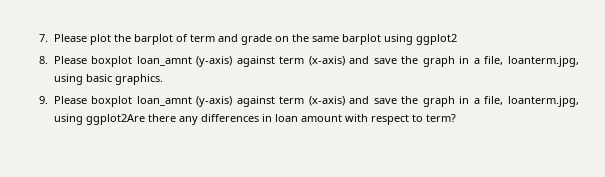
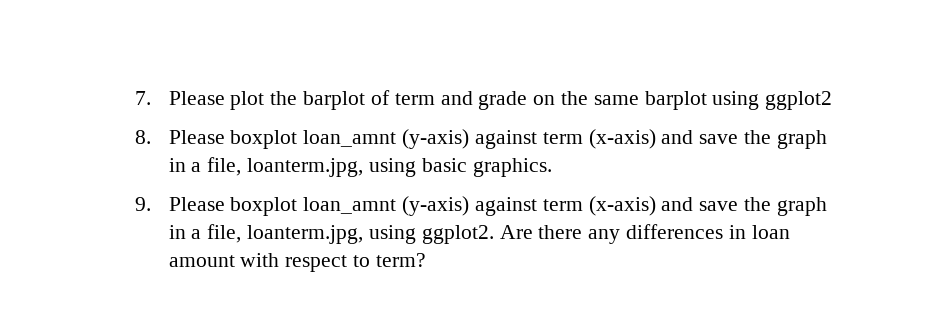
- 9. Please boxplot loan_amnt (y-axis) against term (x-axis) and save the graph in a file, loanterm.jpg, using ggplot2Are there any differences in loan amount with respect to term?
+ 9. Please boxplot loan_amnt (y-axis) against term (x-axis) and save the graph in a file, loanterm.jpg, using ggplot2. Are there any differences in loan amount with respect to term?

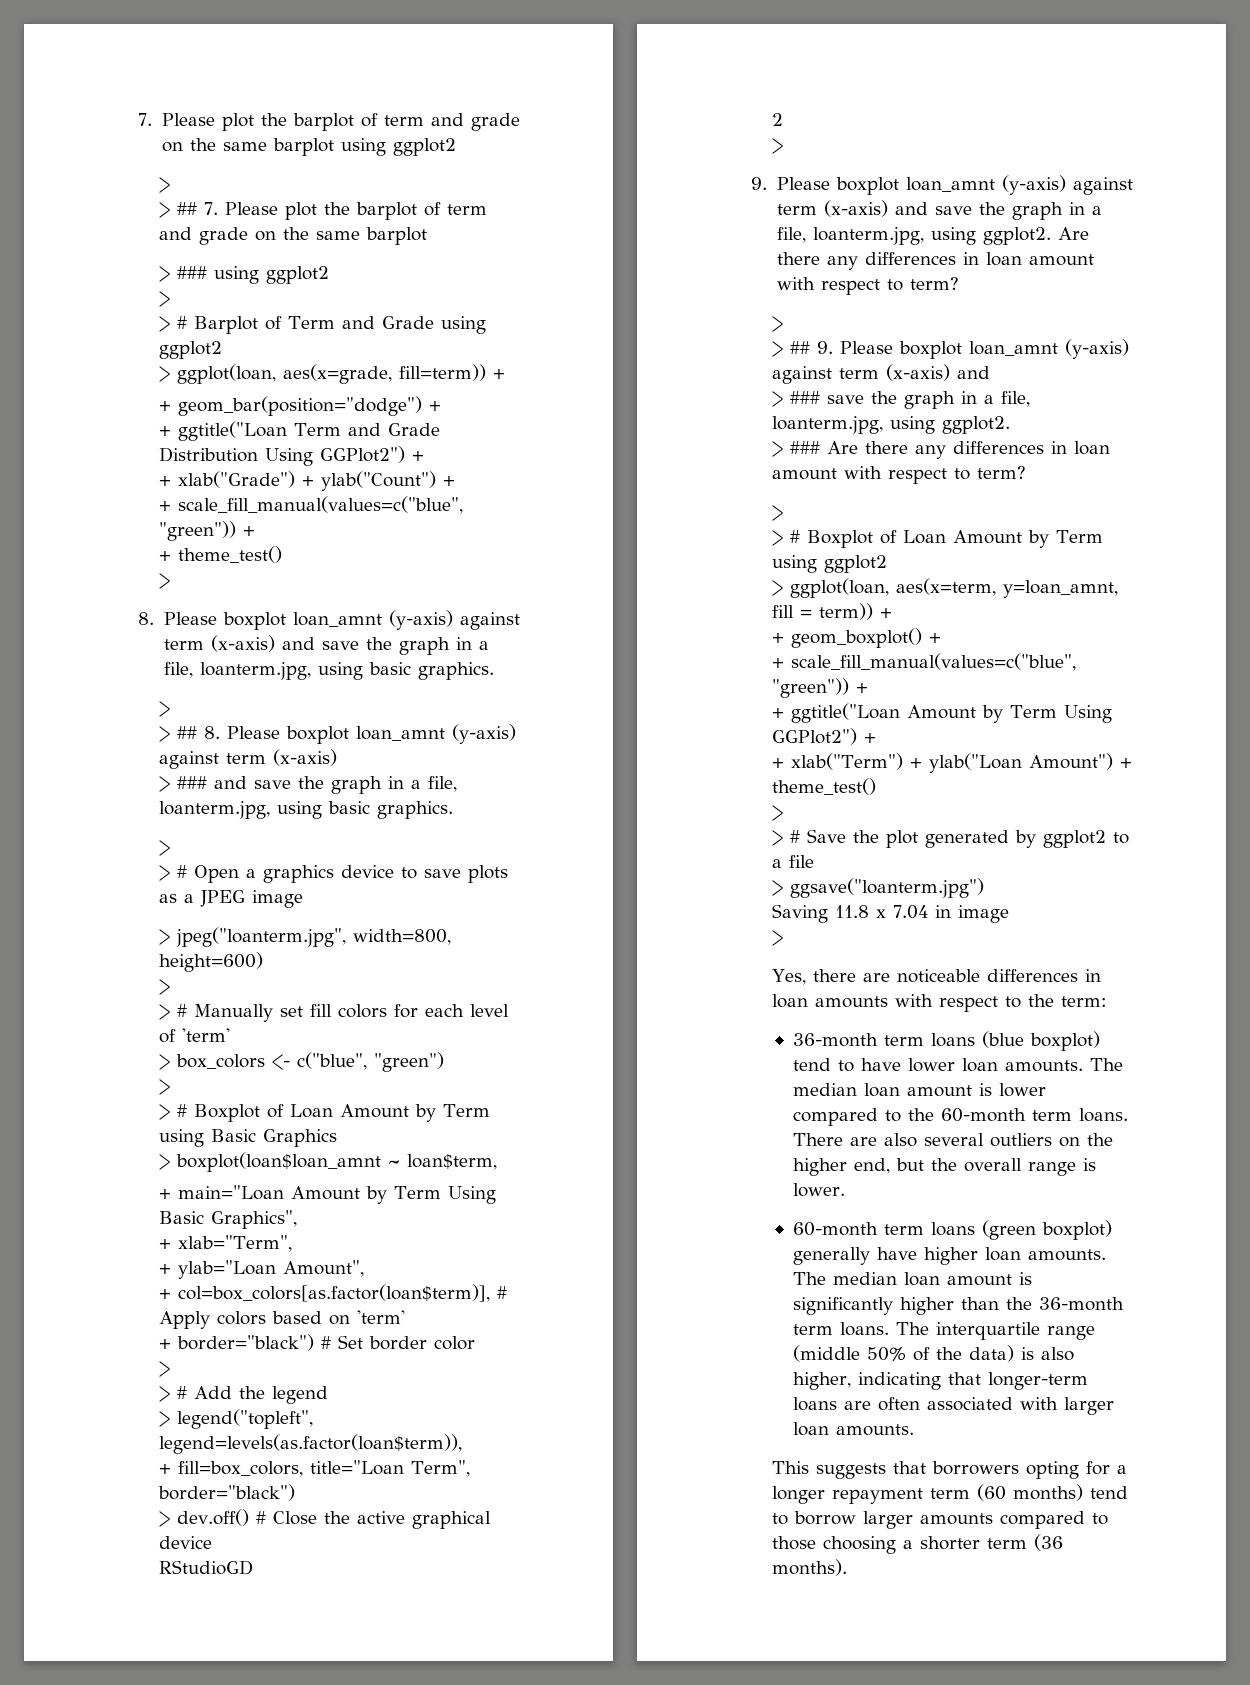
  7. Please plot the barplot of term and grade on the same barplot using ggplot2
+ >
+ > ## 7. Please plot the barplot of term and grade on the same barplot
+ > ### using ggplot2
+ >
+ > # Barplot of Term and Grade using ggplot2
+ > ggplot(loan, aes(x=grade, fill=term)) +
+ + geom_bar(position="dodge") +
+ + ggtitle("Loan Term and Grade Distribution Using GGPlot2") +
+ + xlab("Grade") + ylab("Count") +
+ + scale_fill_manual(values=c("blue", "green")) +
+ + theme_test()
+ >
  8. Please boxplot loan_amnt (y-axis) against term (x-axis) and save the graph in a file, loanterm.jpg, using basic graphics.
+ >
+ > ## 8. Please boxplot loan_amnt (y-axis) against term (x-axis)
+ > ### and save the graph in a file, loanterm.jpg, using basic graphics.
+ >
+ > # Open a graphics device to save plots as a JPEG image
+ > jpeg("loanterm.jpg", width=800, height=600)
+ >
+ > # Manually set fill colors for each level of 'term'
+ > box_colors <- c("blue", "green")
+ >
+ > # Boxplot of Loan Amount by Term using Basic Graphics
+ > boxplot(loan$loan_amnt ~ loan$term,
+ + main="Loan Amount by Term Using Basic Graphics",
+ + xlab="Term",
+ + ylab="Loan Amount",
+ + col=box_colors[as.factor(loan$term)], # Apply colors based on 'term'
+ + border="black") # Set border color
+ >
+ > # Add the legend
+ > legend("topleft", legend=levels(as.factor(loan$term)),
+ + fill=box_colors, title="Loan Term", border="black")
+ > dev.off() # Close the active graphical device
+ RStudioGD
+ 2
+ >
  9. Please boxplot loan_amnt (y-axis) against term (x-axis) and save the graph in a file, loanterm.jpg, using ggplot2. Are there any differences in loan amount with respect to term?
+ >
+ > ## 9. Please boxplot loan_amnt (y-axis) against term (x-axis) and
+ > ### save the graph in a file, loanterm.jpg, using ggplot2.
+ > ### Are there any differences in loan amount with respect to term?
+ >
+ > # Boxplot of Loan Amount by Term using ggplot2
+ > ggplot(loan, aes(x=term, y=loan_amnt, fill = term)) +
+ + geom_boxplot() +
+ + scale_fill_manual(values=c("blue", "green")) +
+ + ggtitle("Loan Amount by Term Using GGPlot2") +
+ + xlab("Term") + ylab("Loan Amount") + theme_test()
+ >
+ > # Save the plot generated by ggplot2 to a file
+ > ggsave("loanterm.jpg")
+ Saving 11.8 x 7.04 in image
+ >
+ Yes, there are noticeable differences in loan amounts with respect to the term:
+ 36-month term loans (blue boxplot) tend to have lower loan amounts. The median loan amount is lower compared to the 60-month term loans. There are also several outliers on the higher end, but the overall range is lower.
+ 60-month term loans (green boxplot) generally have higher loan amounts. The median loan amount is significantly higher than the 36-month term loans. The interquartile range (middle 50% of the data) is also higher, indicating that longer-term loans are often associated with larger loan amounts.
+ This suggests that borrowers opting for a longer repayment term (60 months) tend to borrow larger amounts compared to those choosing a shorter term (36 months).

